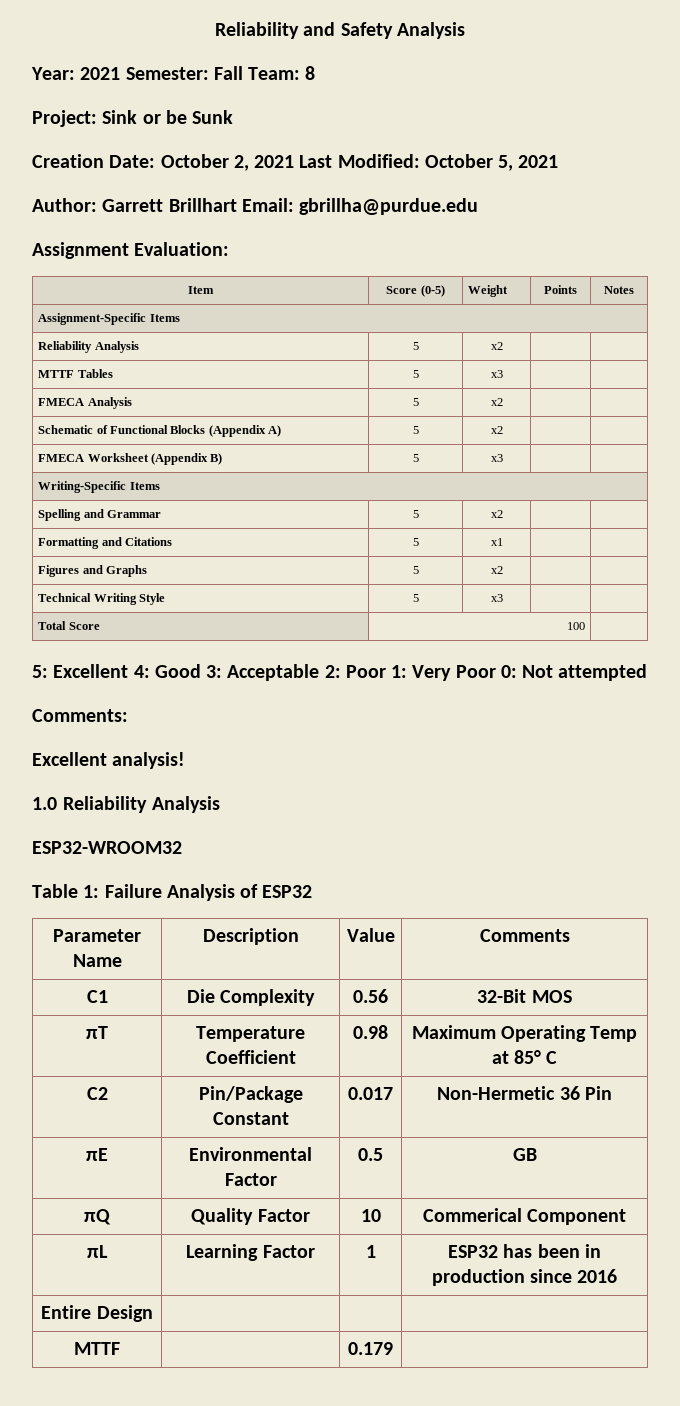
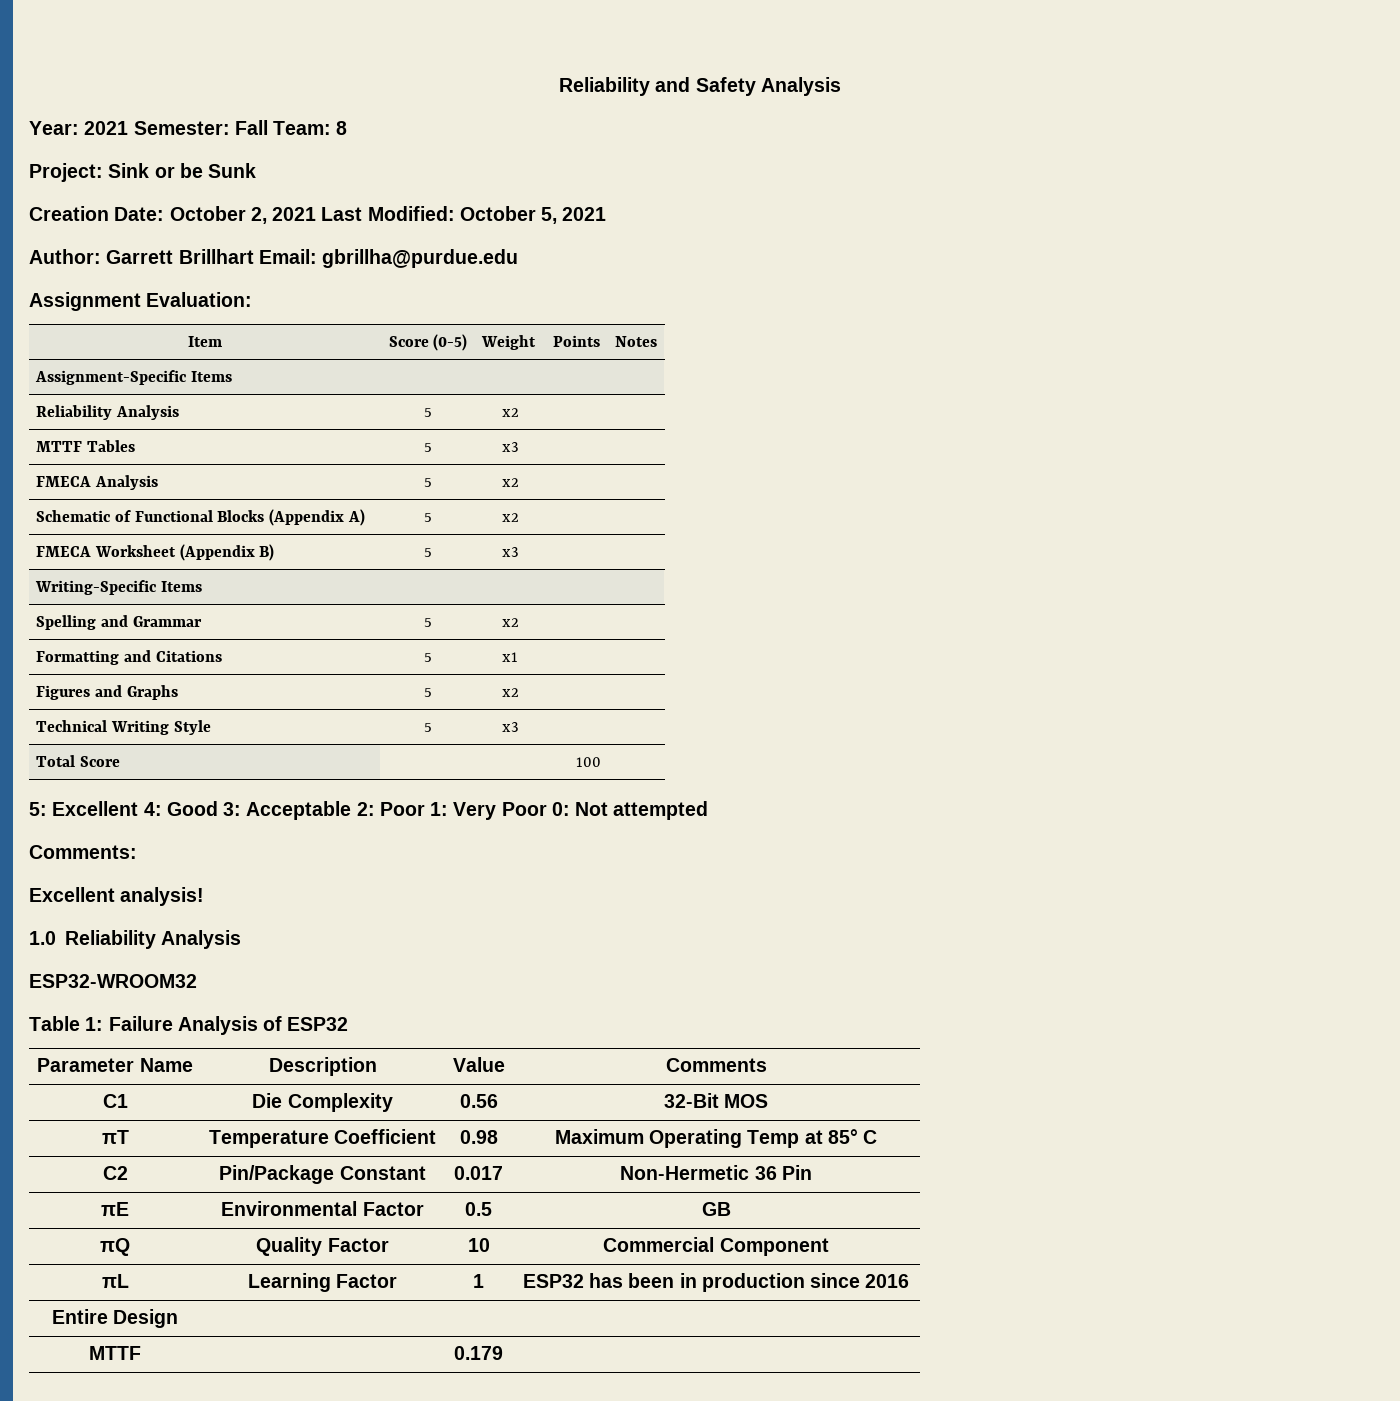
- πQ | Quality Factor | 10 | Commerical Component
+ πQ | Quality Factor | 10 | Commercial Component

